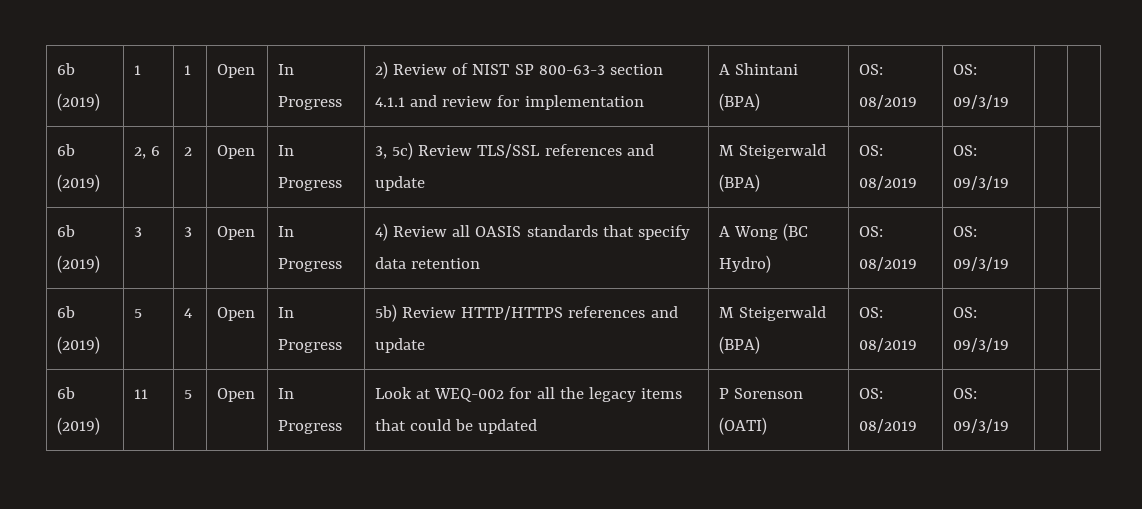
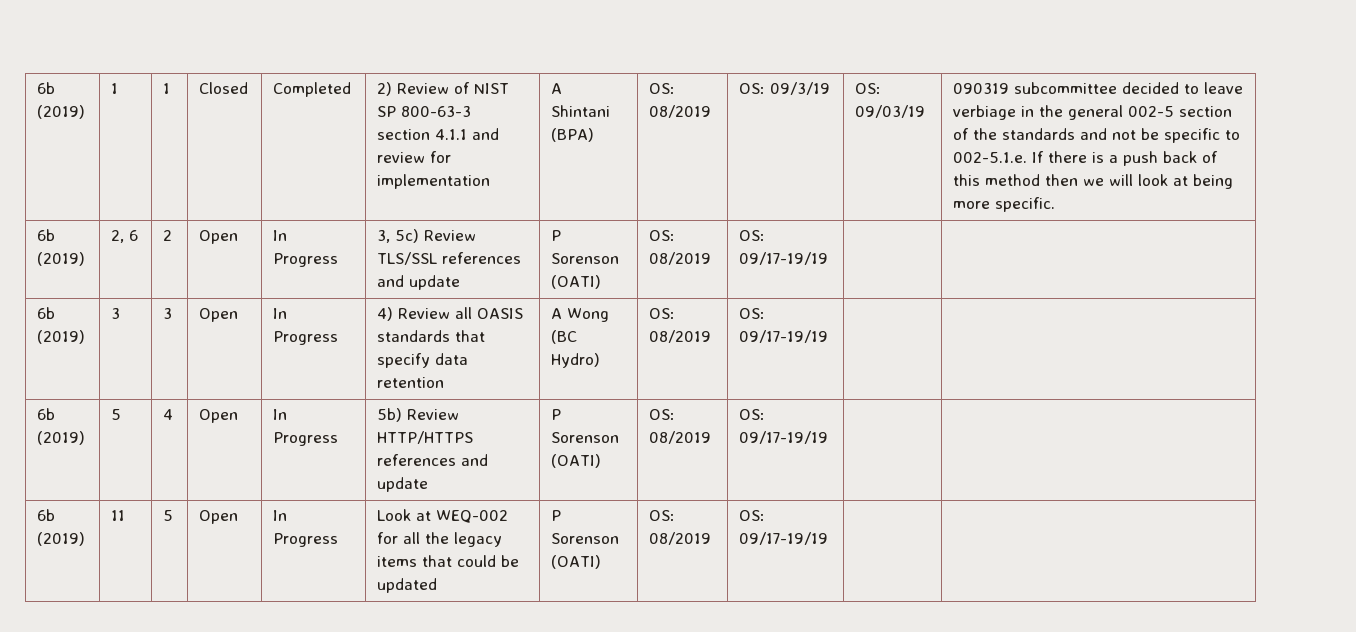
- 1 | Open | In Progress
+ 1 | Closed | Completed
+ OS: 09/03/19 | 090319 subcommittee decided to leave verbiage in the general 002-5 section of the standards and not be specific to 002-5.1.e. If there is a push back of this method then we will look at being more specific.
- 6b (2019) | 2, 6 | 2 | Open | In Progress | 3, 5c) Review TLS/SSL references and update | M Steigerwald (BPA) | OS: 08/2019 | OS: 09/3/19 | |
+ 6b (2019) | 2, 6 | 2 | Open | In Progress | 3, 5c) Review TLS/SSL references and update | P Sorenson (OATI) | OS: 08/2019 | OS: 09/17-19/19 | |
- 6b (2019) | 3 | 3 | Open | In Progress | 4) Review all OASIS standards that specify data retention | A Wong (BC Hydro) | OS: 08/2019 | OS: 09/3/19 | |
+ 6b (2019) | 3 | 3 | Open | In Progress | 4) Review all OASIS standards that specify data retention | A Wong (BC Hydro) | OS: 08/2019 | OS: 09/17-19/19 | |
- 6b (2019) | 5 | 4 | Open | In Progress | 5b) Review HTTP/HTTPS references and update | M Steigerwald (BPA) | OS: 08/2019 | OS: 09/3/19 | |
+ 6b (2019) | 5 | 4 | Open | In Progress | 5b) Review HTTP/HTTPS references and update | P Sorenson (OATI) | OS: 08/2019 | OS: 09/17-19/19 | |
- 6b (2019) | 11 | 5 | Open | In Progress | Look at WEQ-002 for all the legacy items that could be updated | P Sorenson (OATI) | OS: 08/2019 | OS: 09/3/19 | |
+ 6b (2019) | 11 | 5 | Open | In Progress | Look at WEQ-002 for all the legacy items that could be updated | P Sorenson (OATI) | OS: 08/2019 | OS: 09/17-19/19 | |

